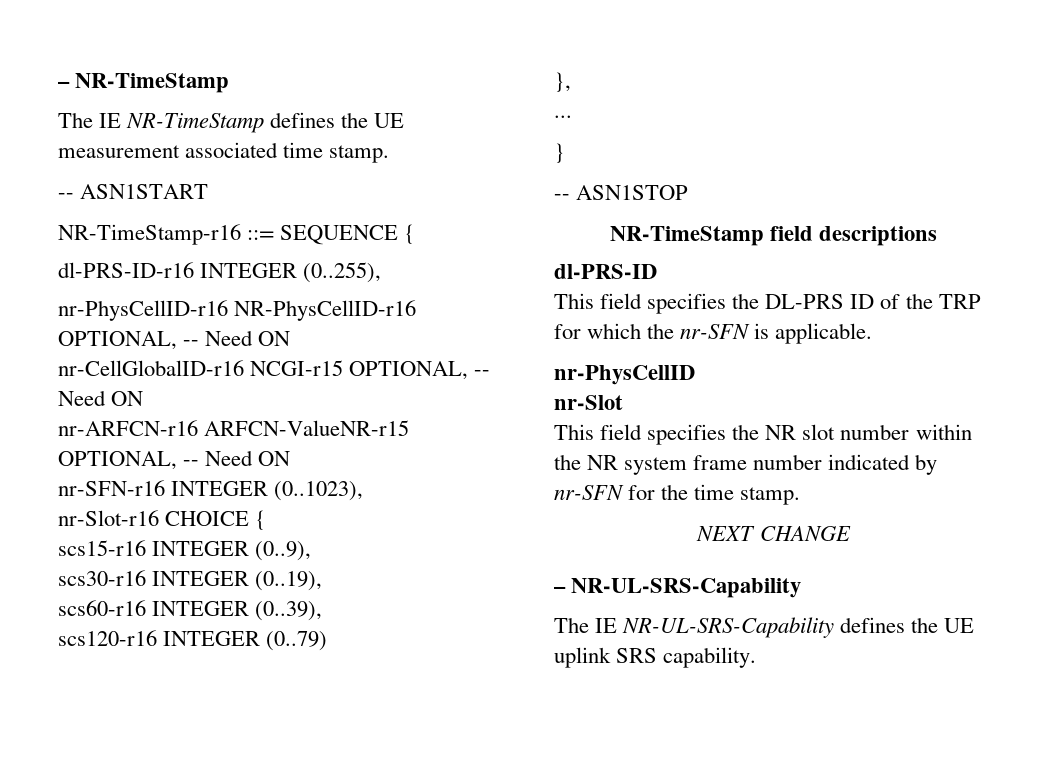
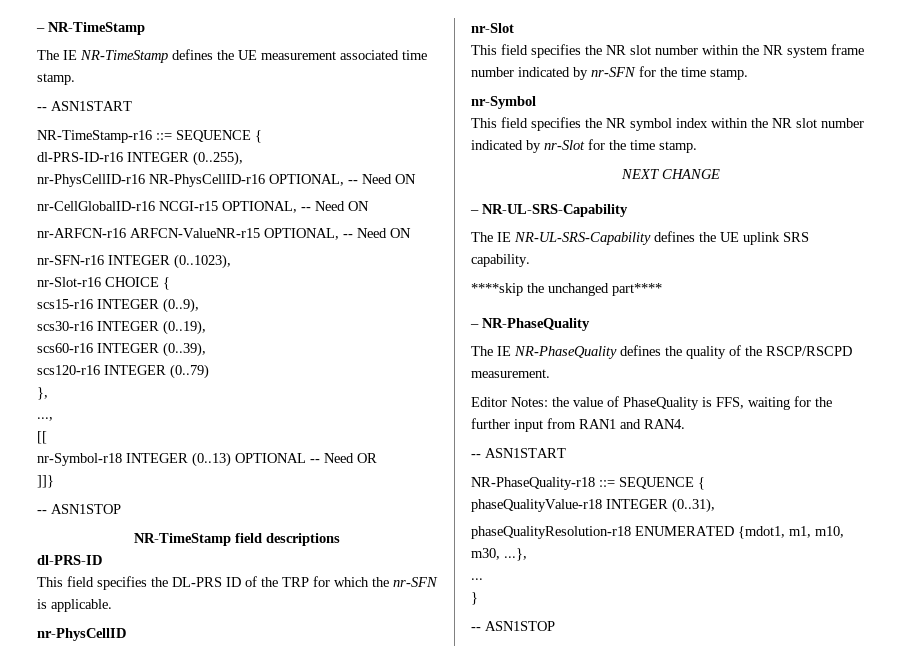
- ...
- }
+ ...,
+ [[
+ nr-Symbol-r18 INTEGER (0..13) OPTIONAL -- Need OR
+ ]]}
+ nr-Symbol
+ This field specifies the NR symbol index within the NR slot number indicated by nr-Slot for the time stamp.
+ ****skip the unchanged part****
+ – NR-PhaseQuality
+ The IE NR-PhaseQuality defines the quality of the RSCP/RSCPD measurement.
+ Editor Notes: the value of PhaseQuality is FFS, waiting for the further input from RAN1 and RAN4.
+ -- ASN1START
+ NR-PhaseQuality-r18 ::= SEQUENCE {
+ phaseQualityValue-r18 INTEGER (0..31),
+ phaseQualityResolution-r18 ENUMERATED {mdot1, m1, m10, m30, ...},
+ ...
+ }
+ -- ASN1STOP

